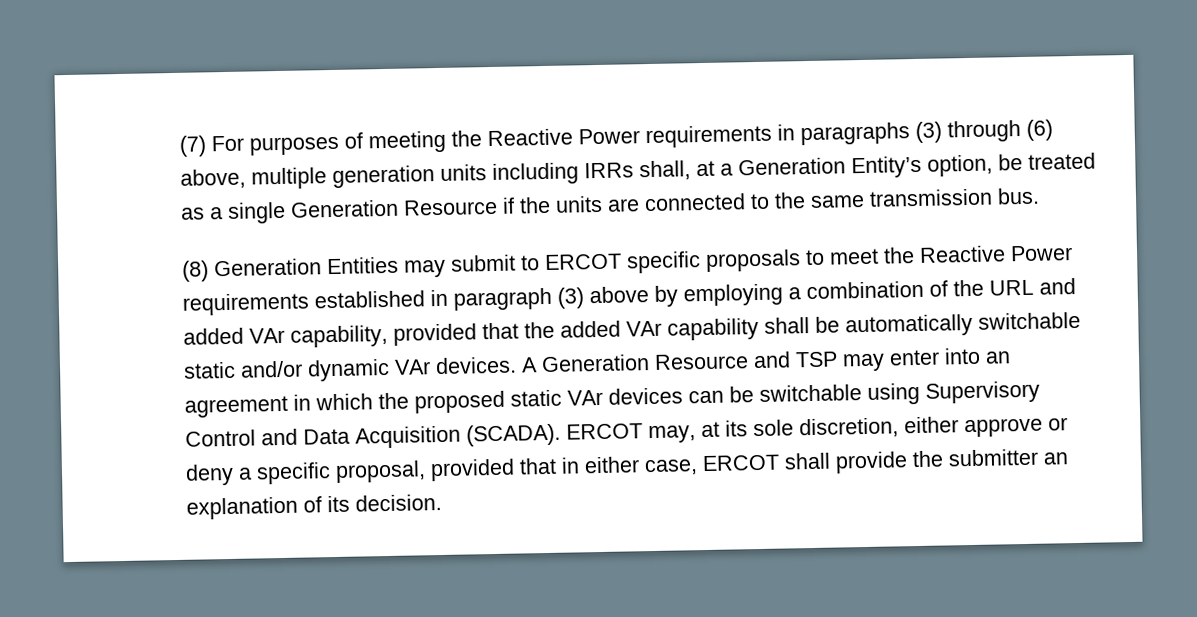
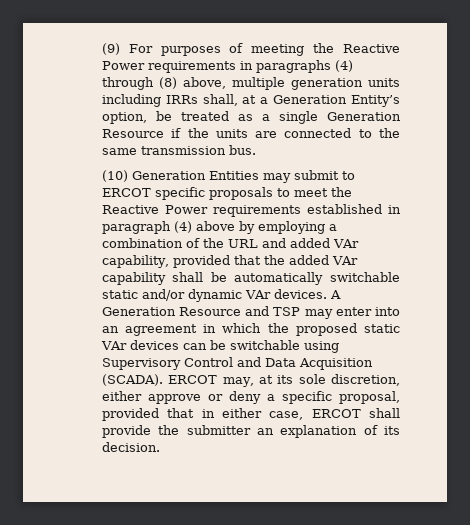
- (7) For purposes of meeting the Reactive Power requirements in paragraphs (3) through (6) above, multiple generation units including IRRs shall, at a Generation Entity’s option, be treated as a single Generation Resource if the units are connected to the same transmission bus.
+ (9) For purposes of meeting the Reactive Power requirements in paragraphs (4) through (8) above, multiple generation units including IRRs shall, at a Generation Entity’s option, be treated as a single Generation Resource if the units are connected to the same transmission bus.
- (8) Generation Entities may submit to ERCOT specific proposals to meet the Reactive Power requirements established in paragraph (3) above by employing a combination of the URL and added VAr capability, provided that the added VAr capability shall be automatically switchable static and/or dynamic VAr devices.
+ (10) Generation Entities may submit to ERCOT specific proposals to meet the Reactive Power requirements established in paragraph (4) above by employing a combination of the URL and added VAr capability, provided that the added VAr capability shall be automatically switchable static and/or dynamic VAr devices.

